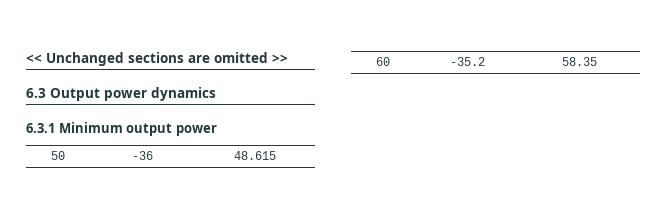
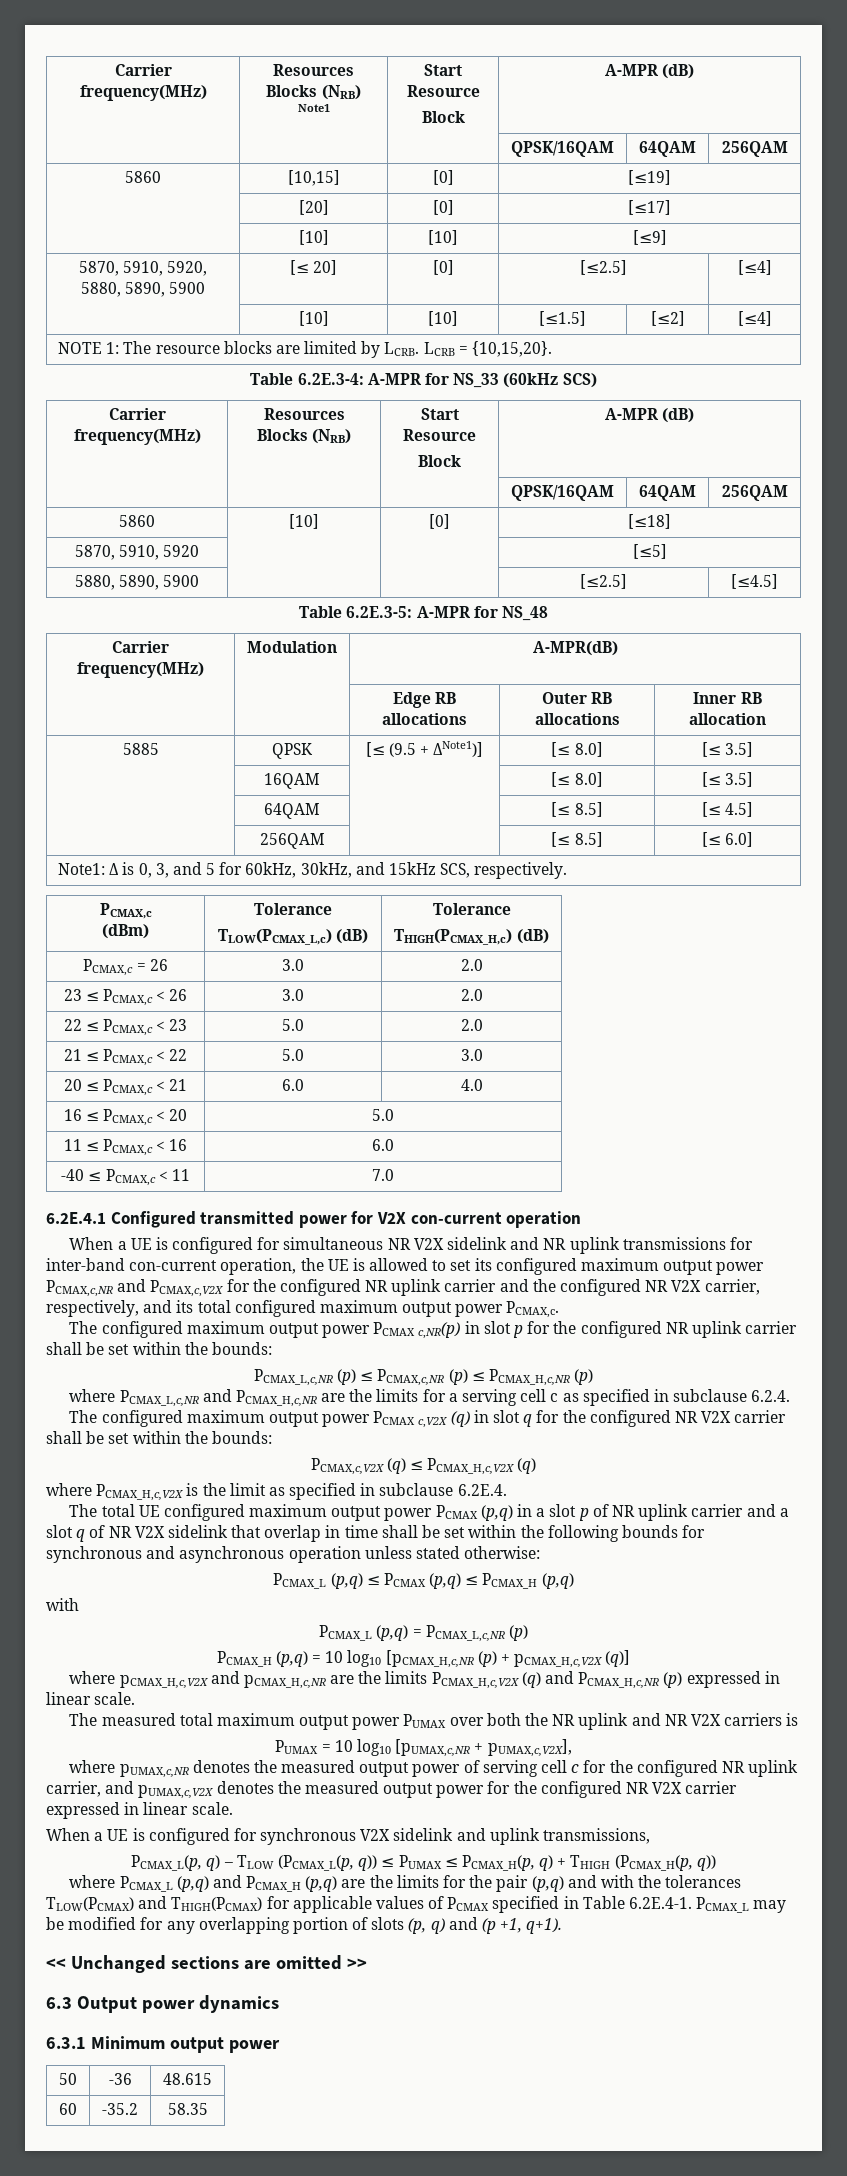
+ Carrier frequency(MHz) | Resources Blocks (NRB) Note1 | Start Resource
+ Block | A-MPR (dB)
+ | | | QPSK/16QAM | 64QAM | 256QAM
+ 5860 | [10,15] | [0] | [≤19]
+ | [20] | [0] | [≤17]
+ | [10] | [10] | [≤9]
+ 5870, 5910, 5920, 5880, 5890, 5900 | [≤ 20] | [0] | [≤2.5] | [≤4]
+ | [10] | [10] | [≤1.5] | [≤2] | [≤4]
+ NOTE 1: The resource blocks are limited by LCRB. LCRB = {10,15,20}.
+ Table 6.2E.3-4: A-MPR for NS_33 (60kHz SCS)
+ Carrier frequency(MHz) | Resources Blocks (NRB) | Start Resource
+ Block | A-MPR (dB)
+ | | | QPSK/16QAM | 64QAM | 256QAM
+ 5860 | [10] | [0] | [≤18]
+ 5870, 5910, 5920 | | | [≤5]
+ 5880, 5890, 5900 | | | [≤2.5] | [≤4.5]
+ Table 6.2E.3-5: A-MPR for NS_48
+ Carrier frequency(MHz) | Modulation | A-MPR(dB)
+ | | Edge RB allocations | Outer RB allocations | Inner RB allocation
+ 5885 | QPSK | [≤ (9.5 + ΔNote1)] | [≤ 8.0] | [≤ 3.5]
+ | 16QAM | | [≤ 8.0] | [≤ 3.5]
+ | 64QAM | | [≤ 8.5] | [≤ 4.5]
+ | 256QAM | | [≤ 8.5] | [≤ 6.0]
+ Note1: Δ is 0, 3, and 5 for 60kHz, 30kHz, and 15kHz SCS, respectively.
+ PCMAX,c
+ (dBm) | Tolerance
+ TLOW(PCMAX_L,c) (dB) | Tolerance
+ THIGH(PCMAX_H,c) (dB)
+ PCMAX,c = 26 | 3.0 | 2.0
+ 23 ≤ PCMAX,c < 26 | 3.0 | 2.0
+ 22 ≤ PCMAX,c < 23 | 5.0 | 2.0
+ 21 ≤ PCMAX,c < 22 | 5.0 | 3.0
+ 20 ≤ PCMAX,c < 21 | 6.0 | 4.0
+ 16 ≤ PCMAX,c < 20 | 5.0
+ 11 ≤ PCMAX,c < 16 | 6.0
+ -40 ≤ PCMAX,c < 11 | 7.0
+ 6.2E.4.1 Configured transmitted power for V2X con-current operation
+ When a UE is configured for simultaneous NR V2X sidelink and NR uplink transmissions for inter-band con-current operation, the UE is allowed to set its configured maximum output power PCMAX,c,NR and PCMAX,c,V2X for the configured NR uplink carrier and the configured NR V2X carrier, respectively, and its total configured maximum output power PCMAX,c.
+ The configured maximum output power PCMAX c,NR(p) in slot p for the configured NR uplink carrier shall be set within the bounds:
+ PCMAX_L,c,NR (p) ≤ PCMAX,c,NR (p) ≤ PCMAX_H,c,NR (p)
+ where PCMAX_L,c,NR and PCMAX_H,c,NR are the limits for a serving cell c as specified in subclause 6.2.4.
+ The configured maximum output power PCMAX c,V2X (q) in slot q for the configured NR V2X carrier shall be set within the bounds:
+ PCMAX,c,V2X (q) ≤ PCMAX_H,c,V2X (q)
+ where PCMAX_H,c,V2X is the limit as specified in subclause 6.2E.4.
+ The total UE configured maximum output power PCMAX (p,q) in a slot p of NR uplink carrier and a slot q of NR V2X sidelink that overlap in time shall be set within the following bounds for synchronous and asynchronous operation unless stated otherwise:
+ PCMAX_L (p,q) ≤ PCMAX (p,q) ≤ PCMAX_H (p,q)
+ with
+ PCMAX_L (p,q) = PCMAX_L,c,NR (p)
+ PCMAX_H (p,q) = 10 log10 [pCMAX_H,c,NR (p) + pCMAX_H,c,V2X (q)]
+ where pCMAX_H,c,V2X and pCMAX_H,c,NR are the limits PCMAX_H,c,V2X (q) and PCMAX_H,c,NR (p) expressed in linear scale.
+ The measured total maximum output power PUMAX over both the NR uplink and NR V2X carriers is
+ PUMAX = 10 log10 [pUMAX,c,NR + pUMAX,c,V2X],
+ where pUMAX,c,NR denotes the measured output power of serving cell c for the configured NR uplink carrier, and pUMAX,c,V2X denotes the measured output power for the configured NR V2X carrier expressed in linear scale.
+ When a UE is configured for synchronous V2X sidelink and uplink transmissions,
+ PCMAX_L(p, q) – TLOW (PCMAX_L(p, q)) ≤ PUMAX ≤ PCMAX_H(p, q) + THIGH (PCMAX_H(p, q))
+ where PCMAX_L (p,q) and PCMAX_H (p,q) are the limits for the pair (p,q) and with the tolerances TLOW(PCMAX) and THIGH(PCMAX) for applicable values of PCMAX specified in Table 6.2E.4-1. PCMAX_L may be modified for any overlapping portion of slots (p, q) and (p +1, q+1).

